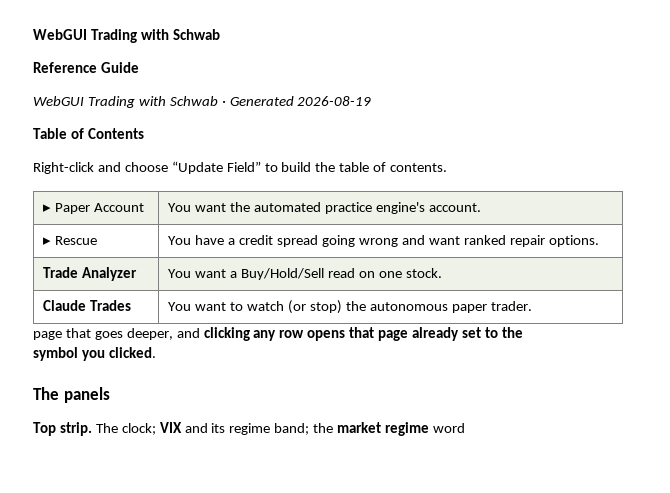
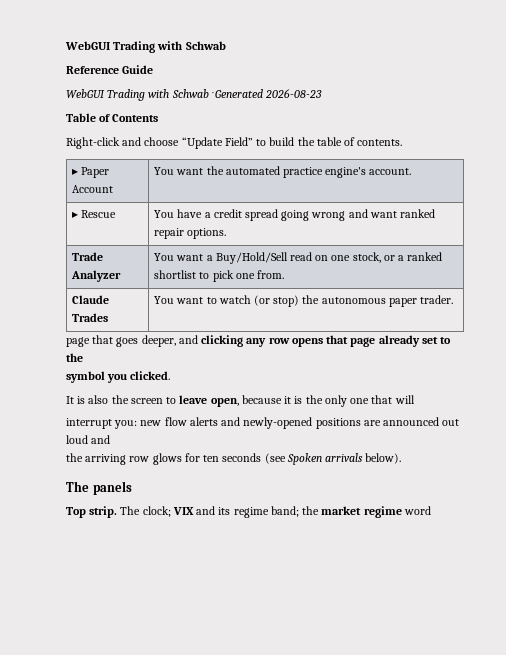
- WebGUI Trading with Schwab · Generated 2026-08-19
+ WebGUI Trading with Schwab · Generated 2026-08-23
- Trade Analyzer | You want a Buy/Hold/Sell read on one stock.
+ Trade Analyzer | You want a Buy/Hold/Sell read on one stock, or a ranked shortlist to pick one from.
+ It is also the screen to leave open, because it is the only one that will
+ interrupt you: new flow alerts and newly-opened positions are announced out loud and
+ the arriving row glows for ten seconds (see Spoken arrivals below).

